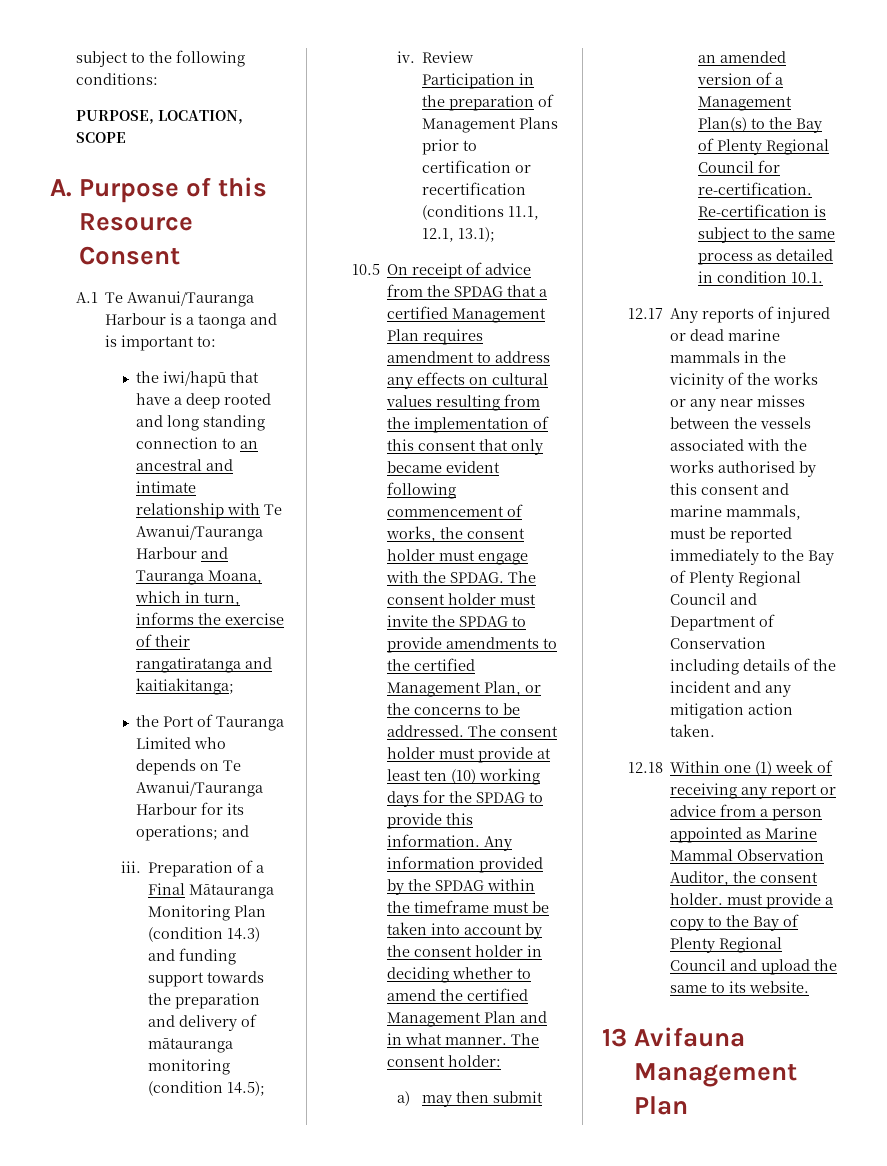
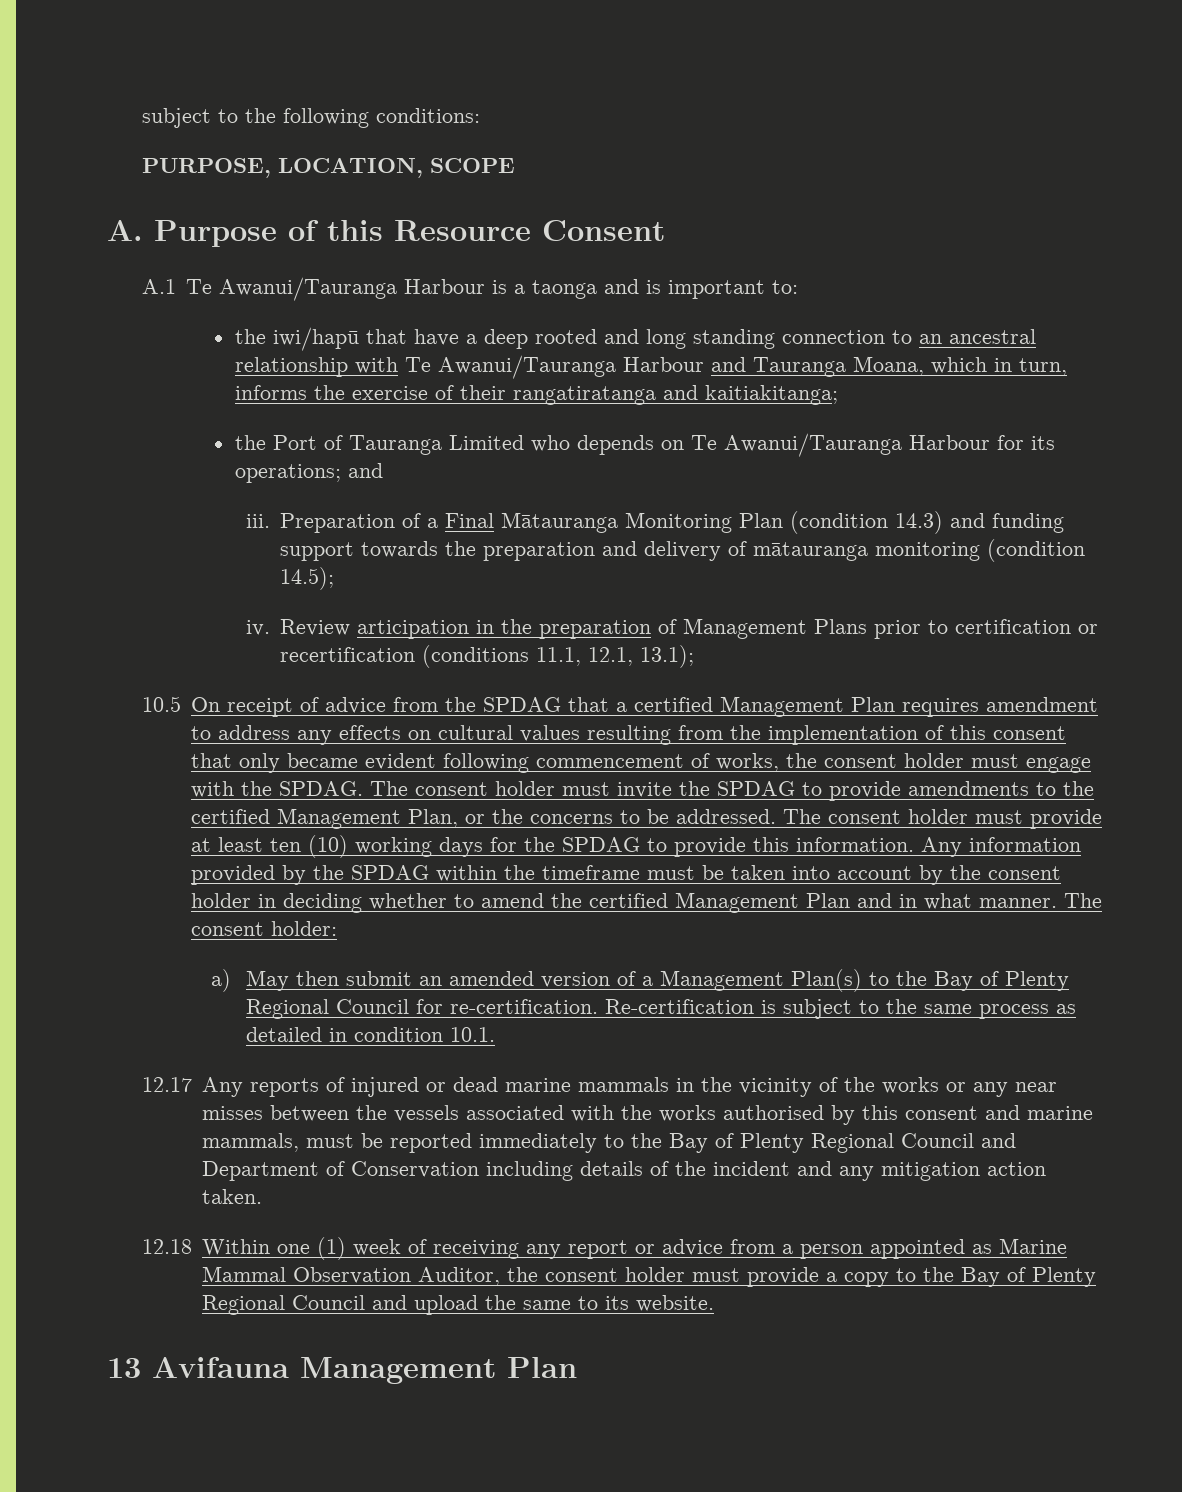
- the iwi/hapū that have a deep rooted and long standing connection to an ancestral and intimate relationship with Te Awanui/Tauranga Harbour and Tauranga Moana, which in turn, informs the exercise of their rangatiratanga and kaitiakitanga;
+ the iwi/hapū that have a deep rooted and long standing connection to an ancestral relationship with Te Awanui/Tauranga Harbour and Tauranga Moana, which in turn, informs the exercise of their rangatiratanga and kaitiakitanga;
- Review Participation in the preparation of Management Plans prior to certification or recertification (conditions 11.1, 12.1, 13.1);
+ Review articipation in the preparation of Management Plans prior to certification or recertification (conditions 11.1, 12.1, 13.1);
- a) may then submit an amended version of a Management Plan(s) to the Bay of Plenty Regional Council for re-certification.
+ a) May then submit an amended version of a Management Plan(s) to the Bay of Plenty Regional Council for re-certification.
- 12.18 Within one (1) week of receiving any report or advice from a person appointed as Marine Mammal Observation Auditor, the consent holder. must provide a copy to the Bay of Plenty Regional Council and upload the same to its website.
+ 12.18 Within one (1) week of receiving any report or advice from a person appointed as Marine Mammal Observation Auditor, the consent holder must provide a copy to the Bay of Plenty Regional Council and upload the same to its website.

